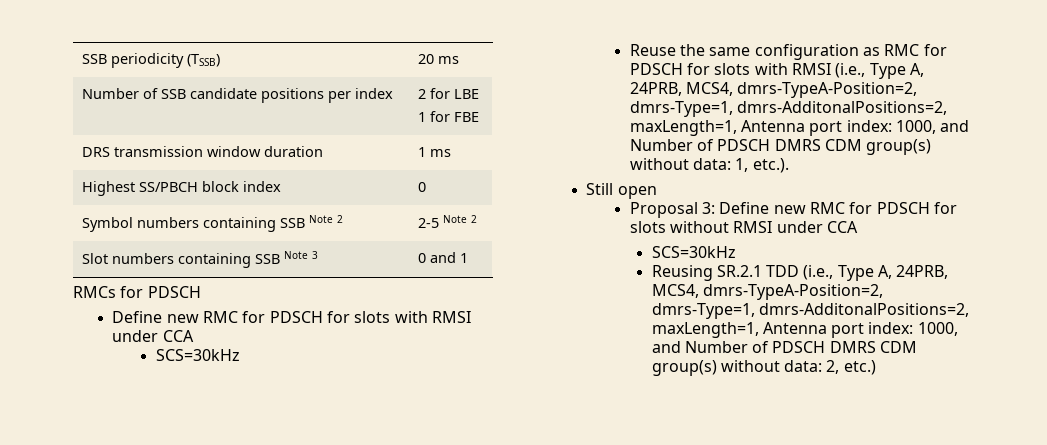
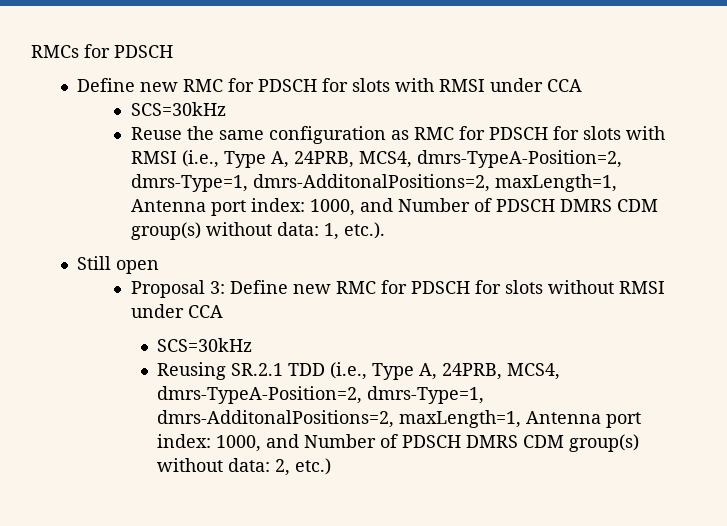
- SSB periodicity (TSSB) | 20 ms
- Number of SSB candidate positions per index | 2 for LBE
- 1 for FBE
- DRS transmission window duration | 1 ms
- Highest SS/PBCH block index | 0
- Symbol numbers containing SSB Note 2 | 2-5 Note 2
- Slot numbers containing SSB Note 3 | 0 and 1

